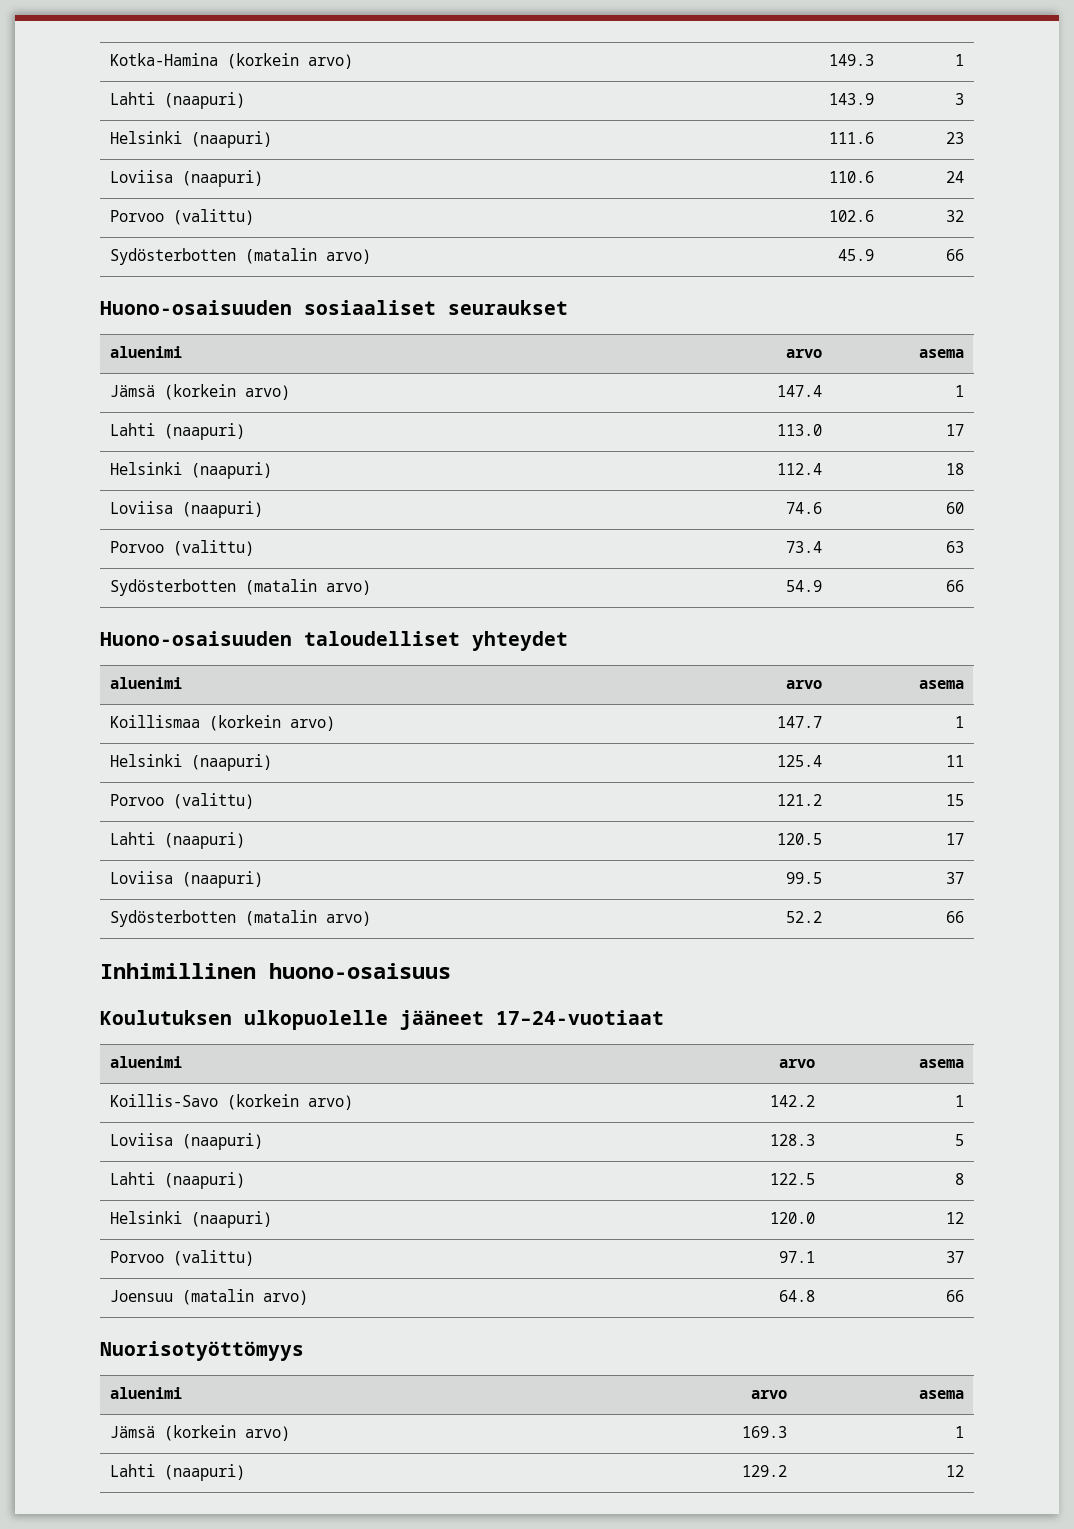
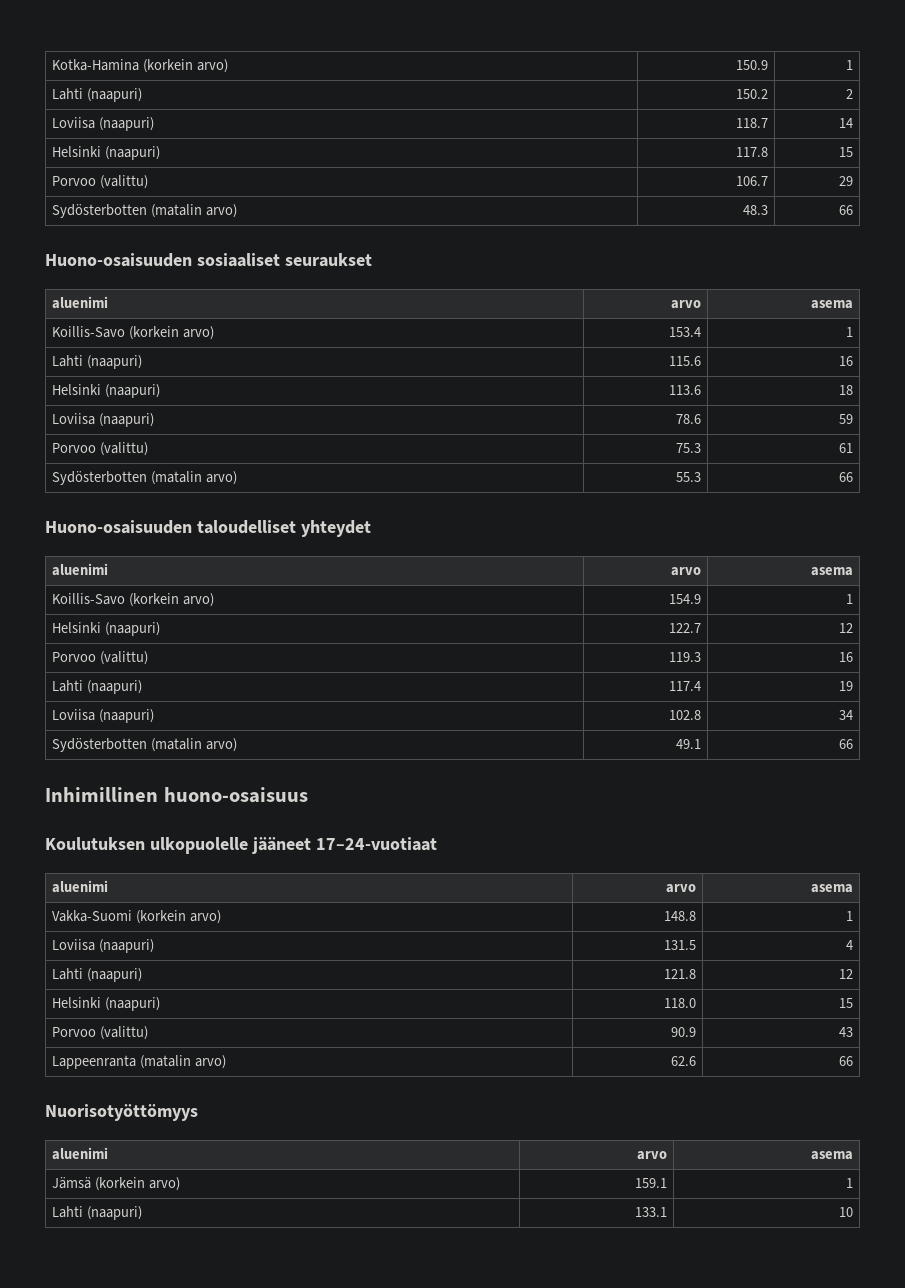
- Kotka-Hamina (korkein arvo) | 149.3 | 1
- Lahti (naapuri) | 143.9 | 3
- Helsinki (naapuri) | 111.6 | 23
- Loviisa (naapuri) | 110.6 | 24
- Porvoo (valittu) | 102.6 | 32
- Sydösterbotten (matalin arvo) | 45.9 | 66
+ Kotka-Hamina (korkein arvo) | 150.9 | 1
+ Lahti (naapuri) | 150.2 | 2
+ Loviisa (naapuri) | 118.7 | 14
+ Helsinki (naapuri) | 117.8 | 15
+ Porvoo (valittu) | 106.7 | 29
+ Sydösterbotten (matalin arvo) | 48.3 | 66
- Jämsä (korkein arvo) | 147.4 | 1
- Lahti (naapuri) | 113.0 | 17
- Helsinki (naapuri) | 112.4 | 18
+ Koillis-Savo (korkein arvo) | 153.4 | 1
+ Lahti (naapuri) | 115.6 | 16
+ Helsinki (naapuri) | 113.6 | 18
- Loviisa (naapuri) | 74.6 | 60
- Porvoo (valittu) | 73.4 | 63
- Sydösterbotten (matalin arvo) | 54.9 | 66
+ Loviisa (naapuri) | 78.6 | 59
+ Porvoo (valittu) | 75.3 | 61
+ Sydösterbotten (matalin arvo) | 55.3 | 66
- Koillismaa (korkein arvo) | 147.7 | 1
+ Koillis-Savo (korkein arvo) | 154.9 | 1
- Helsinki (naapuri) | 125.4 | 11
- Porvoo (valittu) | 121.2 | 15
- Lahti (naapuri) | 120.5 | 17
- Loviisa (naapuri) | 99.5 | 37
- Sydösterbotten (matalin arvo) | 52.2 | 66
+ Helsinki (naapuri) | 122.7 | 12
+ Porvoo (valittu) | 119.3 | 16
+ Lahti (naapuri) | 117.4 | 19
+ Loviisa (naapuri) | 102.8 | 34
+ Sydösterbotten (matalin arvo) | 49.1 | 66
- Koillis-Savo (korkein arvo) | 142.2 | 1
+ Vakka-Suomi (korkein arvo) | 148.8 | 1
- Loviisa (naapuri) | 128.3 | 5
- Lahti (naapuri) | 122.5 | 8
- Helsinki (naapuri) | 120.0 | 12
- Porvoo (valittu) | 97.1 | 37
- Joensuu (matalin arvo) | 64.8 | 66
+ Loviisa (naapuri) | 131.5 | 4
+ Lahti (naapuri) | 121.8 | 12
+ Helsinki (naapuri) | 118.0 | 15
+ Porvoo (valittu) | 90.9 | 43
+ Lappeenranta (matalin arvo) | 62.6 | 66
- Jämsä (korkein arvo) | 169.3 | 1
- Lahti (naapuri) | 129.2 | 12
+ Jämsä (korkein arvo) | 159.1 | 1
+ Lahti (naapuri) | 133.1 | 10

